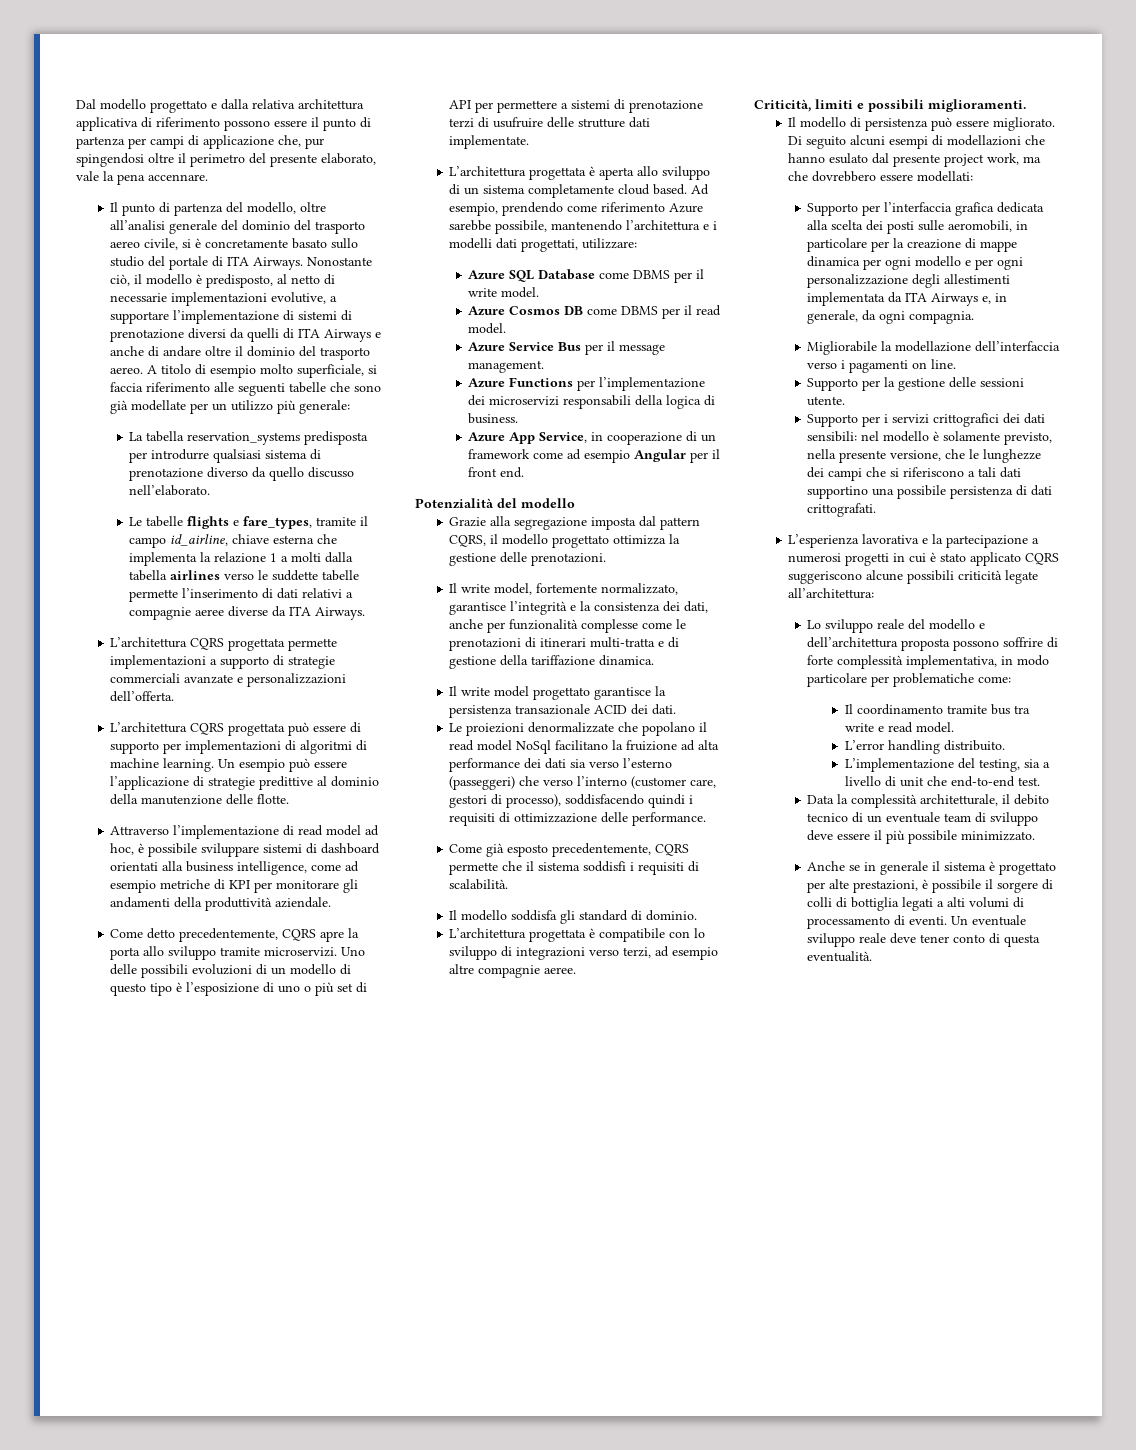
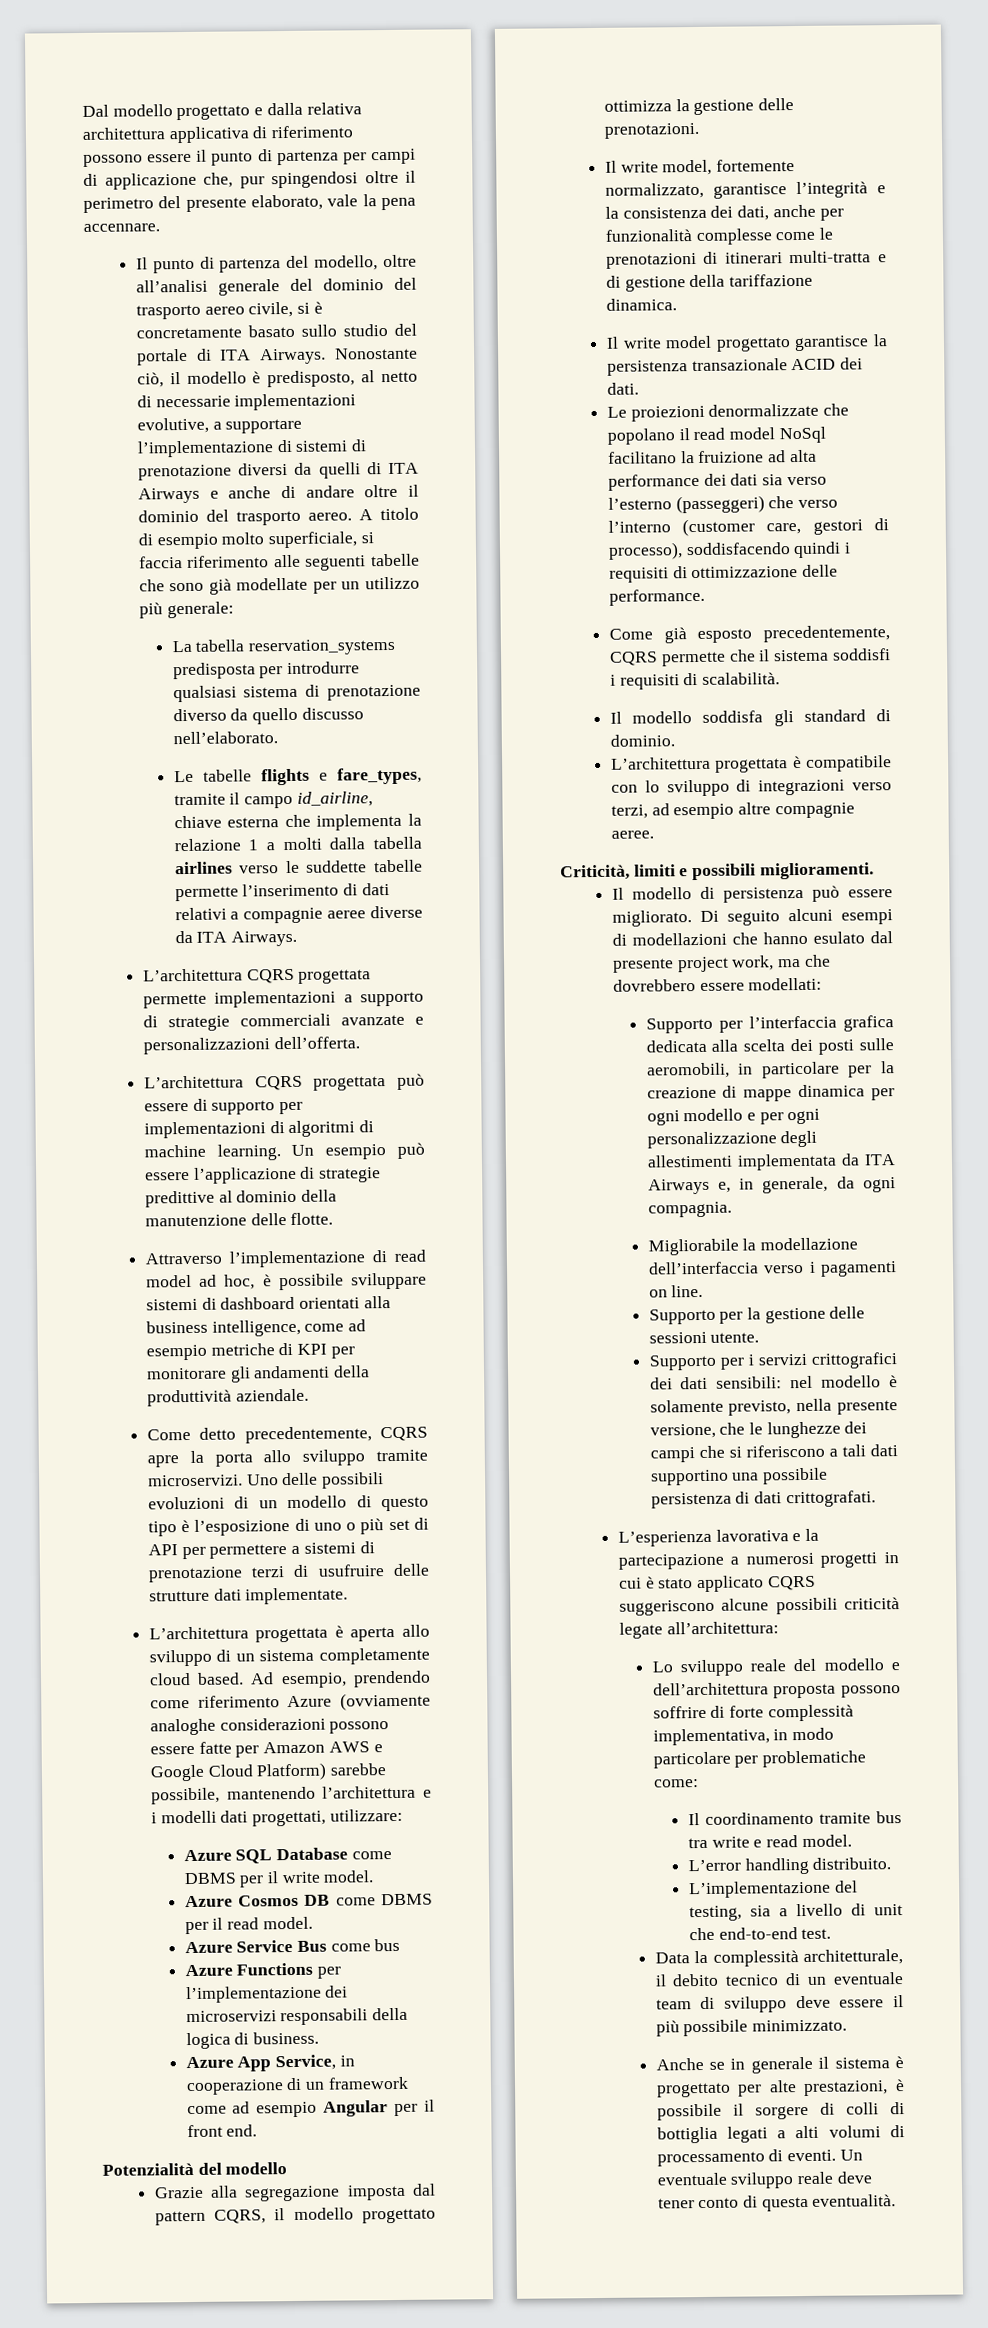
- Ad esempio, prendendo come riferimento Azure sarebbe possibile, mantenendo l’architettura e i modelli dati progettati, utilizzare:
+ Ad esempio, prendendo come riferimento Azure (ovviamente analoghe considerazioni possono essere fatte per Amazon AWS e Google Cloud Platform) sarebbe possibile, mantenendo l’architettura e i modelli dati progettati, utilizzare:
- Azure Service Bus per il message management.
+ Azure Service Bus come bus

